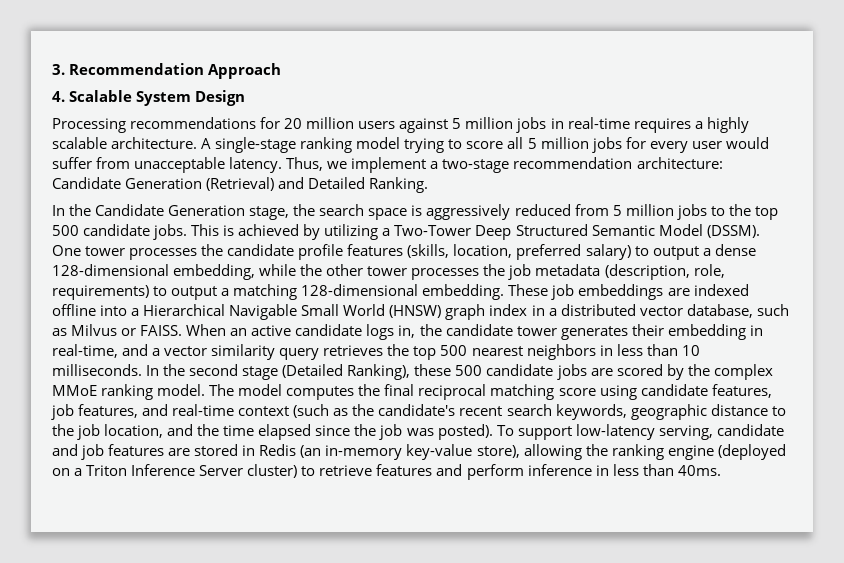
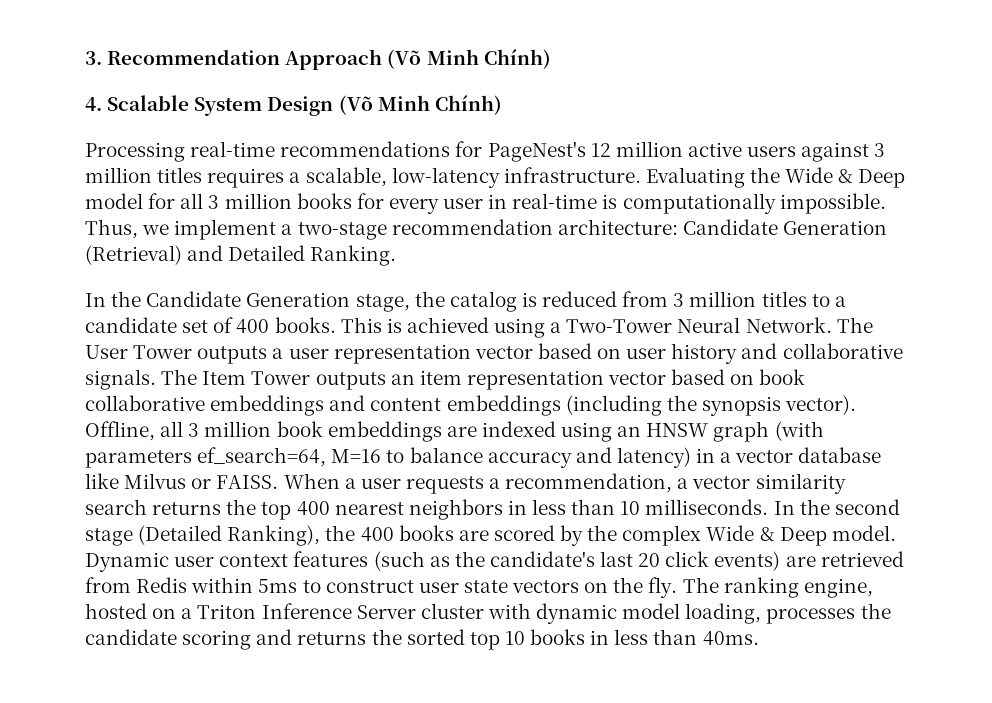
- 3. Recommendation Approach
+ 3. Recommendation Approach (Võ Minh Chính)
- 4. Scalable System Design
+ 4. Scalable System Design (Võ Minh Chính)
- Processing recommendations for 20 million users against 5 million jobs in real-time requires a highly scalable architecture. A single-stage ranking model trying to score all 5 million jobs for every user would suffer from unacceptable latency.
+ Processing real-time recommendations for PageNest's 12 million active users against 3 million titles requires a scalable, low-latency infrastructure. Evaluating the Wide & Deep model for all 3 million books for every user in real-time is computationally impossible.
- In the Candidate Generation stage, the search space is aggressively reduced from 5 million jobs to the top 500 candidate jobs. This is achieved by utilizing a Two-Tower Deep Structured Semantic Model (DSSM). One tower processes the candidate profile features (skills, location, preferred salary) to output a dense 128-dimensional embedding, while the other tower processes the job metadata (description, role, requirements) to output a matching 128-dimensional embedding. These job embeddings are indexed offline into a Hierarchical Navigable Small World (HNSW) graph index in a distributed vector database, such as Milvus or FAISS. When an active candidate logs in, the candidate tower generates their embedding in real-time, and a vector similarity query retrieves the top 500 nearest neighbors in less than 10 milliseconds.
+ In the Candidate Generation stage, the catalog is reduced from 3 million titles to a candidate set of 400 books. This is achieved using a Two-Tower Neural Network. The User Tower outputs a user representation vector based on user history and collaborative signals. The Item Tower outputs an item representation vector based on book collaborative embeddings and content embeddings (including the synopsis vector). Offline, all 3 million book embeddings are indexed using an HNSW graph (with parameters ef_search=64, M=16 to balance accuracy and latency) in a vector database like Milvus or FAISS. When a user requests a recommendation, a vector similarity search returns the top 400 nearest neighbors in less than 10 milliseconds.
- In the second stage (Detailed Ranking), these 500 candidate jobs are scored by the complex MMoE ranking model. The model computes the final reciprocal matching score using candidate features, job features, and real-time context (such as the candidate's recent search keywords, geographic distance to the job location, and the time elapsed since the job was posted). To support low-latency serving, candidate and job features are stored in Redis (an in-memory key-value store), allowing the ranking engine (deployed on a Triton Inference Server cluster) to retrieve features and perform inference in less than 40ms.
+ In the second stage (Detailed Ranking), the 400 books are scored by the complex Wide & Deep model. Dynamic user context features (such as the candidate's last 20 click events) are retrieved from Redis within 5ms to construct user state vectors on the fly. The ranking engine, hosted on a Triton Inference Server cluster with dynamic model loading, processes the candidate scoring and returns the sorted top 10 books in less than 40ms.

